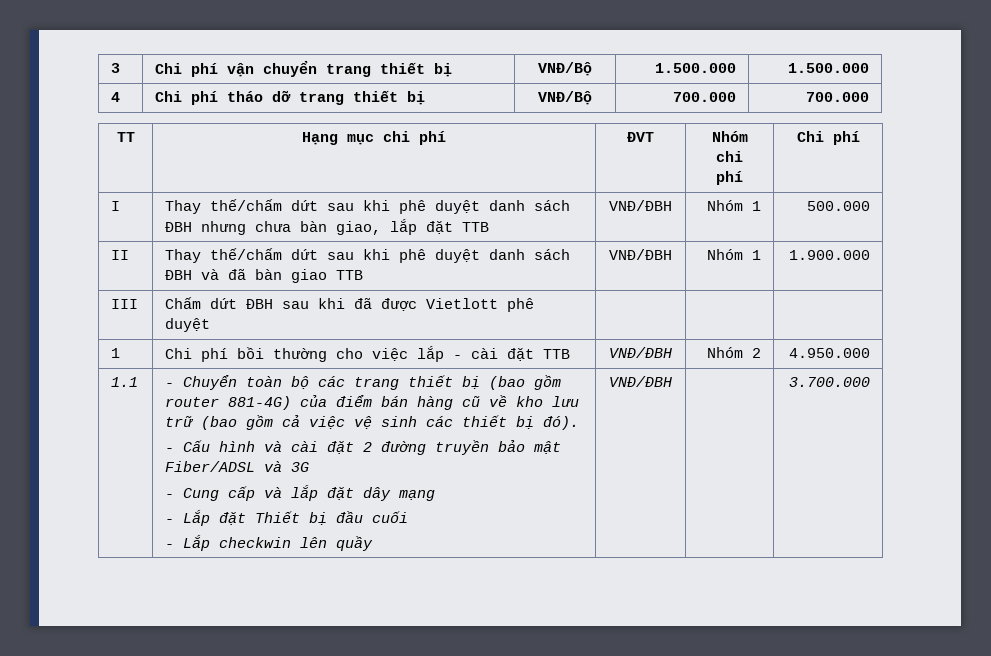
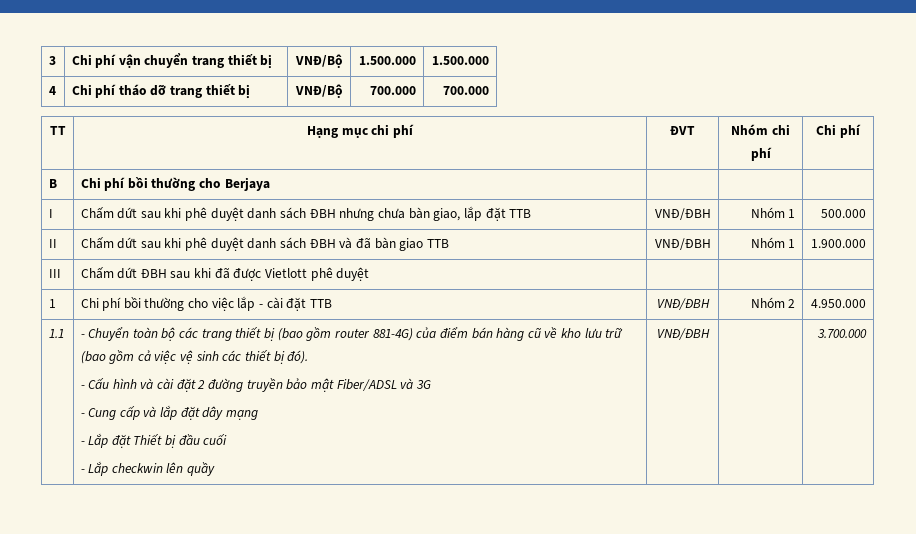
- I | Thay thế/chấm dứt sau khi phê duyệt danh sách ĐBH nhưng chưa bàn giao, lắp đặt TTB | VNĐ/ĐBH | Nhóm 1 | 500.000
+ B | Chi phí bồi thường cho Berjaya | | |
+ I | Chấm dứt sau khi phê duyệt danh sách ĐBH nhưng chưa bàn giao, lắp đặt TTB | VNĐ/ĐBH | Nhóm 1 | 500.000
- II | Thay thế/chấm dứt sau khi phê duyệt danh sách ĐBH và đã bàn giao TTB | VNĐ/ĐBH | Nhóm 1 | 1.900.000
+ II | Chấm dứt sau khi phê duyệt danh sách ĐBH và đã bàn giao TTB | VNĐ/ĐBH | Nhóm 1 | 1.900.000

